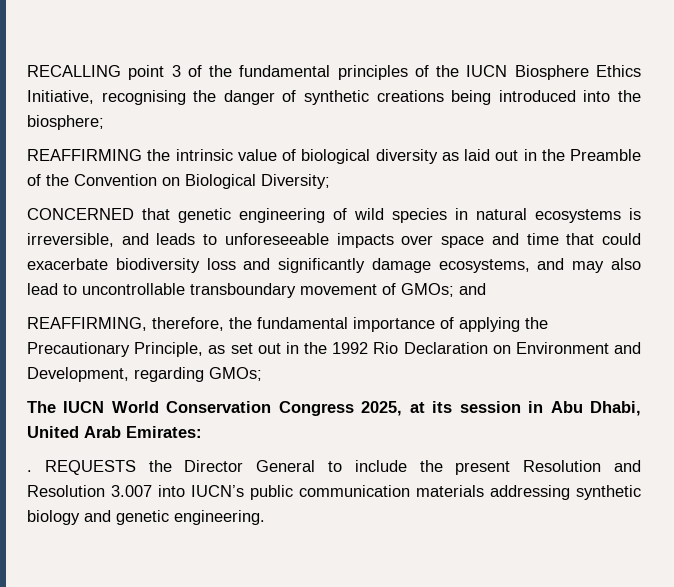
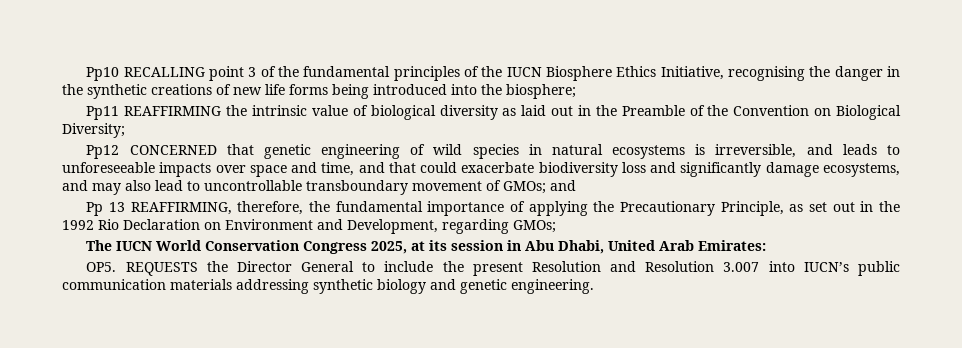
- RECALLING point 3 of the fundamental principles of the IUCN Biosphere Ethics Initiative, recognising the danger of synthetic creations being introduced into the biosphere;
+ Pp10 RECALLING point 3 of the fundamental principles of the IUCN Biosphere Ethics Initiative, recognising the danger in the synthetic creations of new life forms being introduced into the biosphere;
- REAFFIRMING the intrinsic value of biological diversity as laid out in the Preamble of the Convention on Biological Diversity;
+ Pp11 REAFFIRMING the intrinsic value of biological diversity as laid out in the Preamble of the Convention on Biological Diversity;
- CONCERNED that genetic engineering of wild species in natural ecosystems is irreversible, and leads to unforeseeable impacts over space and time that could exacerbate biodiversity loss and significantly damage ecosystems, and may also lead to uncontrollable transboundary movement of GMOs; and
+ Pp12 CONCERNED that genetic engineering of wild species in natural ecosystems is irreversible, and leads to unforeseeable impacts over space and time, and that could exacerbate biodiversity loss and significantly damage ecosystems, and may also lead to uncontrollable transboundary movement of GMOs; and
- REAFFIRMING, therefore, the fundamental importance of applying the Precautionary Principle, as set out in the 1992 Rio Declaration on Environment and Development, regarding GMOs;
+ Pp 13 REAFFIRMING, therefore, the fundamental importance of applying the Precautionary Principle, as set out in the 1992 Rio Declaration on Environment and Development, regarding GMOs;
- . REQUESTS the Director General to include the present Resolution and Resolution 3.007 into IUCN’s public communication materials addressing synthetic biology and genetic engineering.
+ OP5. REQUESTS the Director General to include the present Resolution and Resolution 3.007 into IUCN’s public communication materials addressing synthetic biology and genetic engineering.

